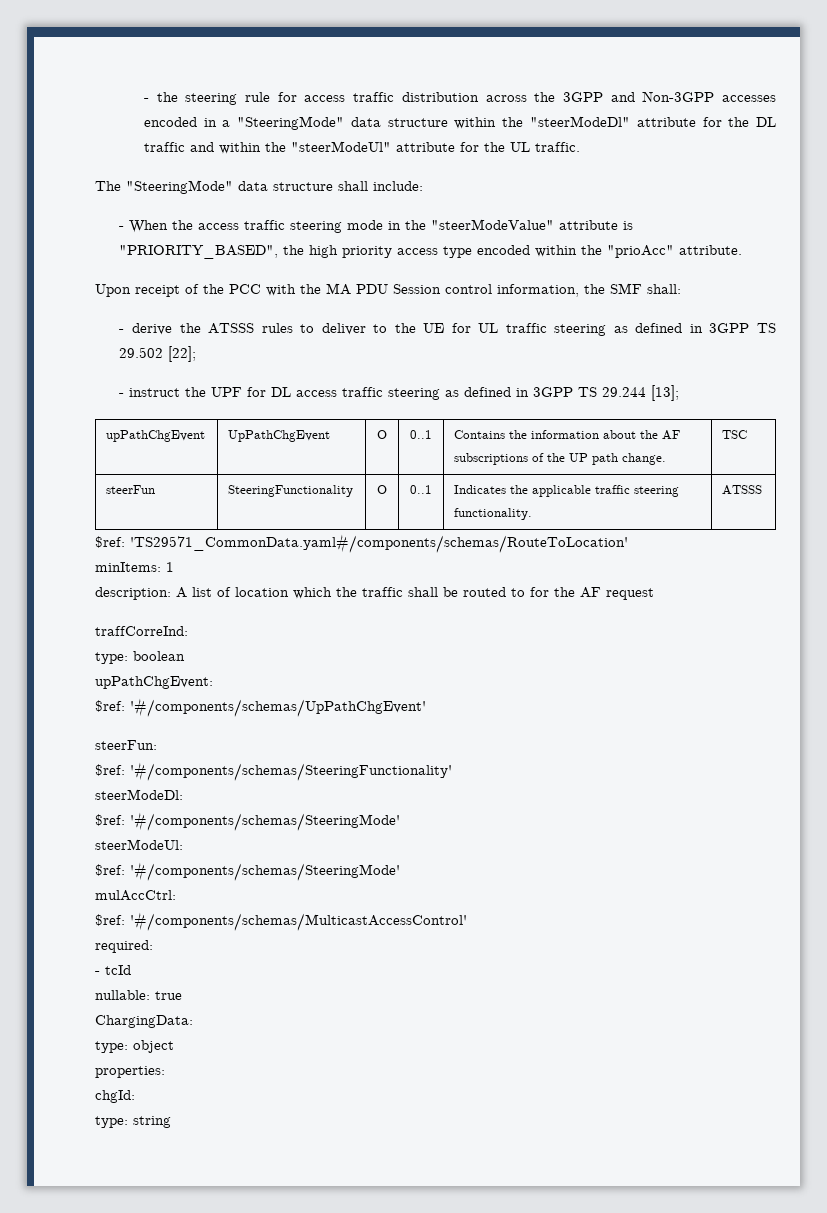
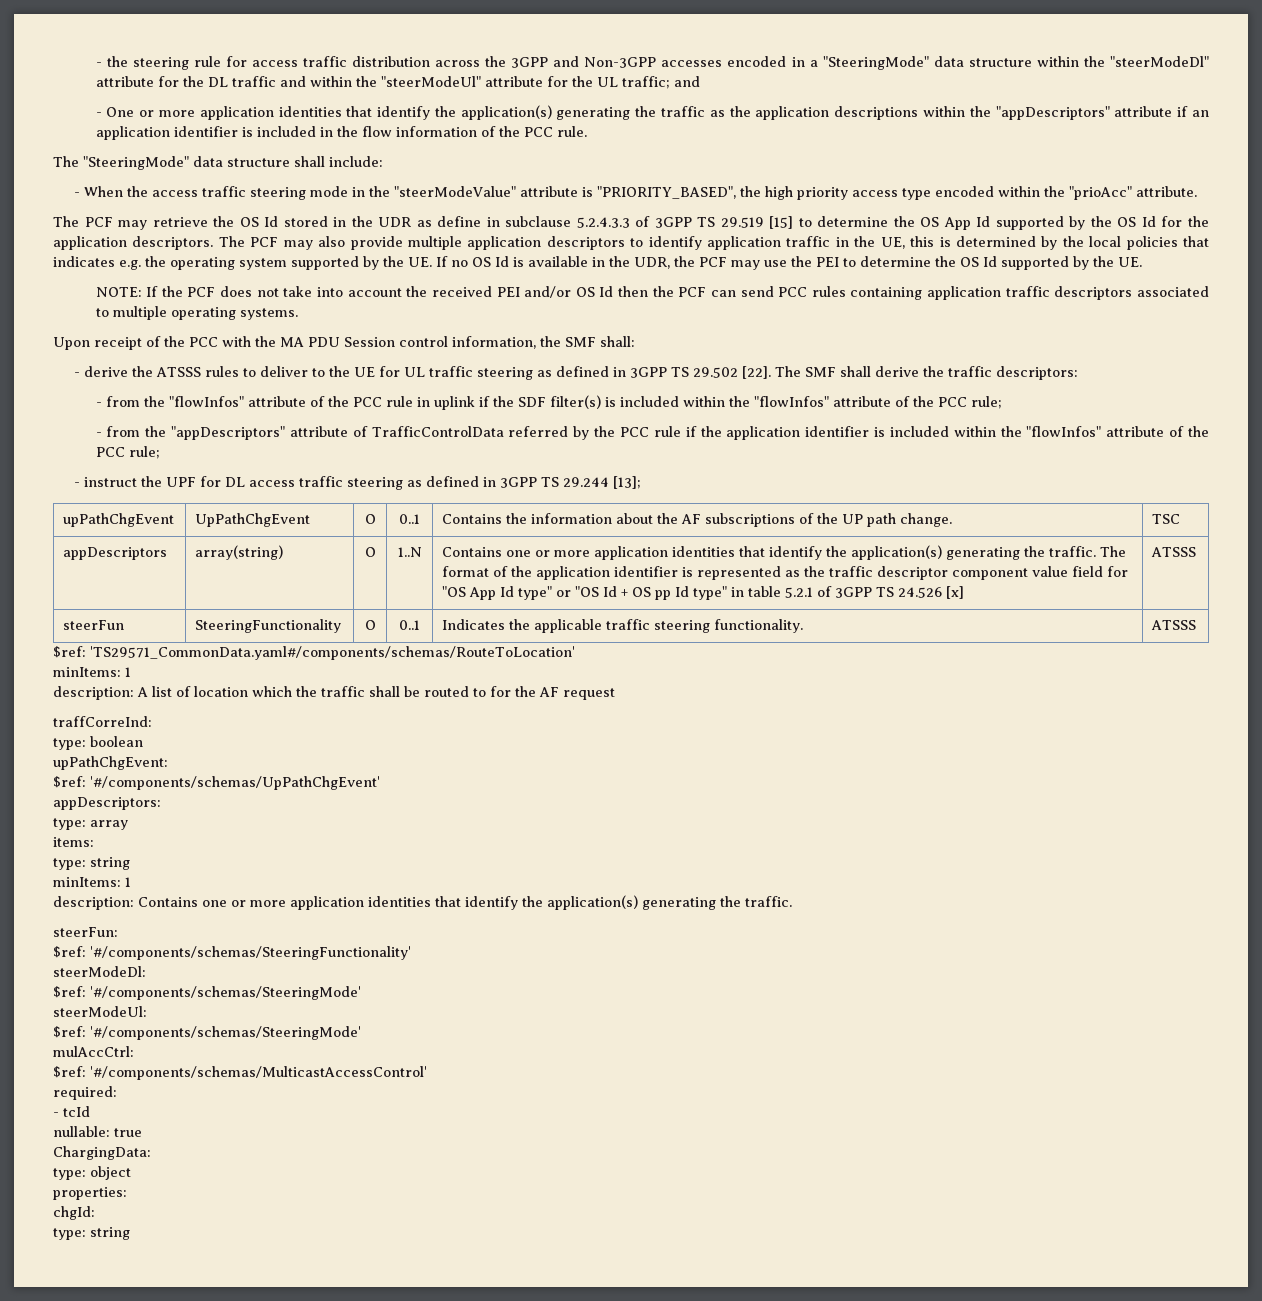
- - the steering rule for access traffic distribution across the 3GPP and Non-3GPP accesses encoded in a "SteeringMode" data structure within the "steerModeDl" attribute for the DL traffic and within the "steerModeUl" attribute for the UL traffic.
+ - the steering rule for access traffic distribution across the 3GPP and Non-3GPP accesses encoded in a "SteeringMode" data structure within the "steerModeDl" attribute for the DL traffic and within the "steerModeUl" attribute for the UL traffic; and
+ - One or more application identities that identify the application(s) generating the traffic as the application descriptions within the "appDescriptors" attribute if an application identifier is included in the flow information of the PCC rule.
+ The PCF may retrieve the OS Id stored in the UDR as define in subclause 5.2.4.3.3 of 3GPP TS 29.519 [15] to determine the OS App Id supported by the OS Id for the application descriptors. The PCF may also provide multiple application descriptors to identify application traffic in the UE, this is determined by the local policies that indicates e.g. the operating system supported by the UE. If no OS Id is available in the UDR, the PCF may use the PEI to determine the OS Id supported by the UE.
+ NOTE: If the PCF does not take into account the received PEI and/or OS Id then the PCF can send PCC rules containing application traffic descriptors associated to multiple operating systems.
- - derive the ATSSS rules to deliver to the UE for UL traffic steering as defined in 3GPP TS 29.502 [22];
+ - derive the ATSSS rules to deliver to the UE for UL traffic steering as defined in 3GPP TS 29.502 [22]. The SMF shall derive the traffic descriptors:
+ - from the "flowInfos" attribute of the PCC rule in uplink if the SDF filter(s) is included within the "flowInfos" attribute of the PCC rule;
+ - from the "appDescriptors" attribute of TrafficControlData referred by the PCC rule if the application identifier is included within the "flowInfos" attribute of the PCC rule;
+ appDescriptors | array(string) | O | 1..N | Contains one or more application identities that identify the application(s) generating the traffic. The format of the application identifier is represented as the traffic descriptor component value field for "OS App Id type" or "OS Id + OS pp Id type" in table 5.2.1 of 3GPP TS 24.526 [x] | ATSSS
+ appDescriptors:
+ type: array
+ items:
+ type: string
+ minItems: 1
+ description: Contains one or more application identities that identify the application(s) generating the traffic.

